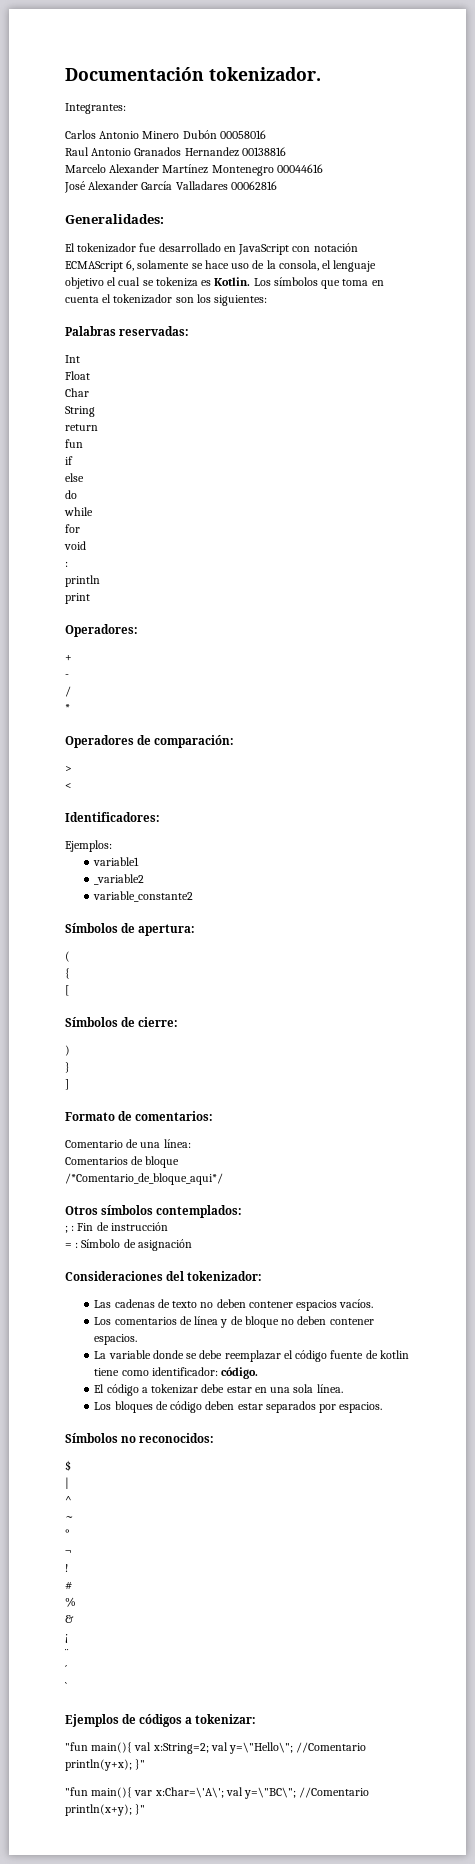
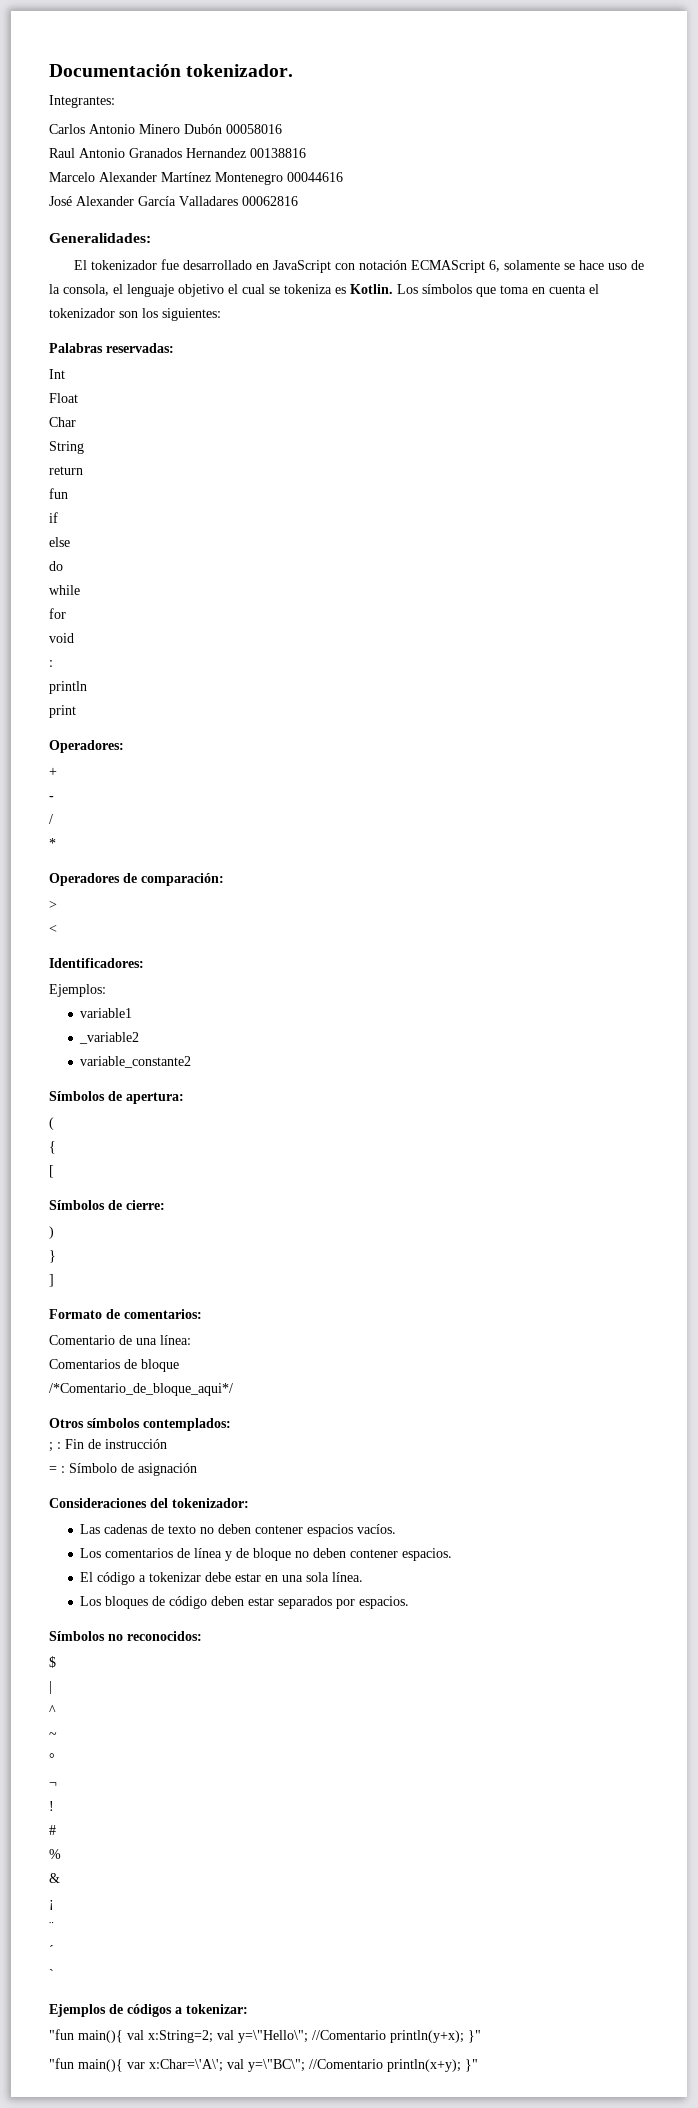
- La variable donde se debe reemplazar el código fuente de kotlin tiene como identificador: código.

